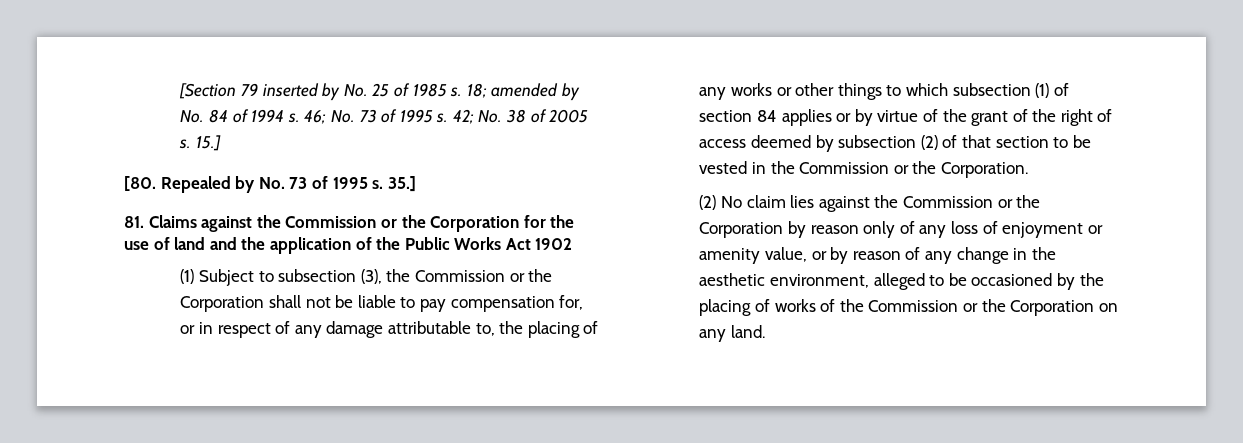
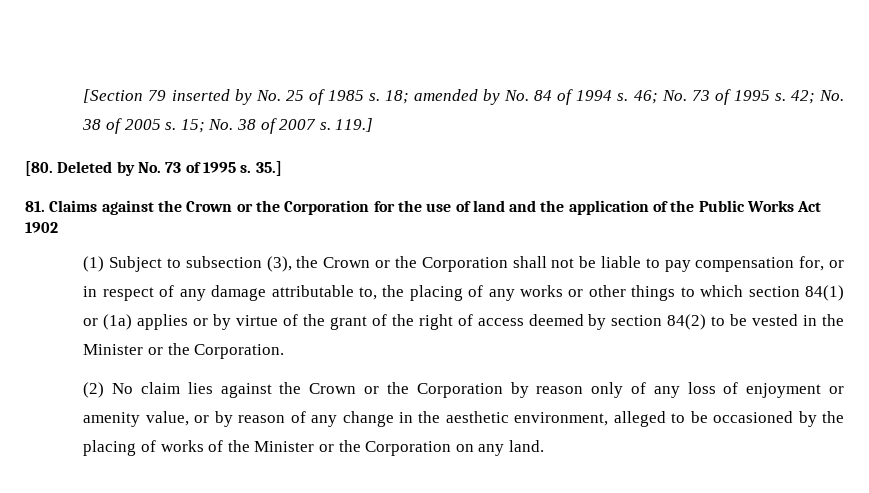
- 15.]
+ 15; No. 38 of 2007 s. 119.]
- [80. Repealed by No. 73 of 1995 s.
+ [80. Deleted by No. 73 of 1995 s.
- 81. Claims against the Commission or the Corporation for the use of land and the application of the Public Works Act 1902
+ 81. Claims against the Crown or the Corporation for the use of land and the application of the Public Works Act 1902
- (1) Subject to subsection (3), the Commission or the Corporation shall not be liable to pay compensation for, or in respect of any damage attributable to, the placing of any works or other things to which subsection (1) of section 84 applies or by virtue of the grant of the right of access deemed by subsection (2) of that section to be vested in the Commission or the Corporation.
+ (1) Subject to subsection (3), the Crown or the Corporation shall not be liable to pay compensation for, or in respect of any damage attributable to, the placing of any works or other things to which section 84(1) or (1a) applies or by virtue of the grant of the right of access deemed by section 84(2) to be vested in the Minister or the Corporation.
- (2) No claim lies against the Commission or the Corporation by reason only of any loss of enjoyment or amenity value, or by reason of any change in the aesthetic environment, alleged to be occasioned by the placing of works of the Commission or the Corporation on any land.
+ (2) No claim lies against the Crown or the Corporation by reason only of any loss of enjoyment or amenity value, or by reason of any change in the aesthetic environment, alleged to be occasioned by the placing of works of the Minister or the Corporation on any land.

